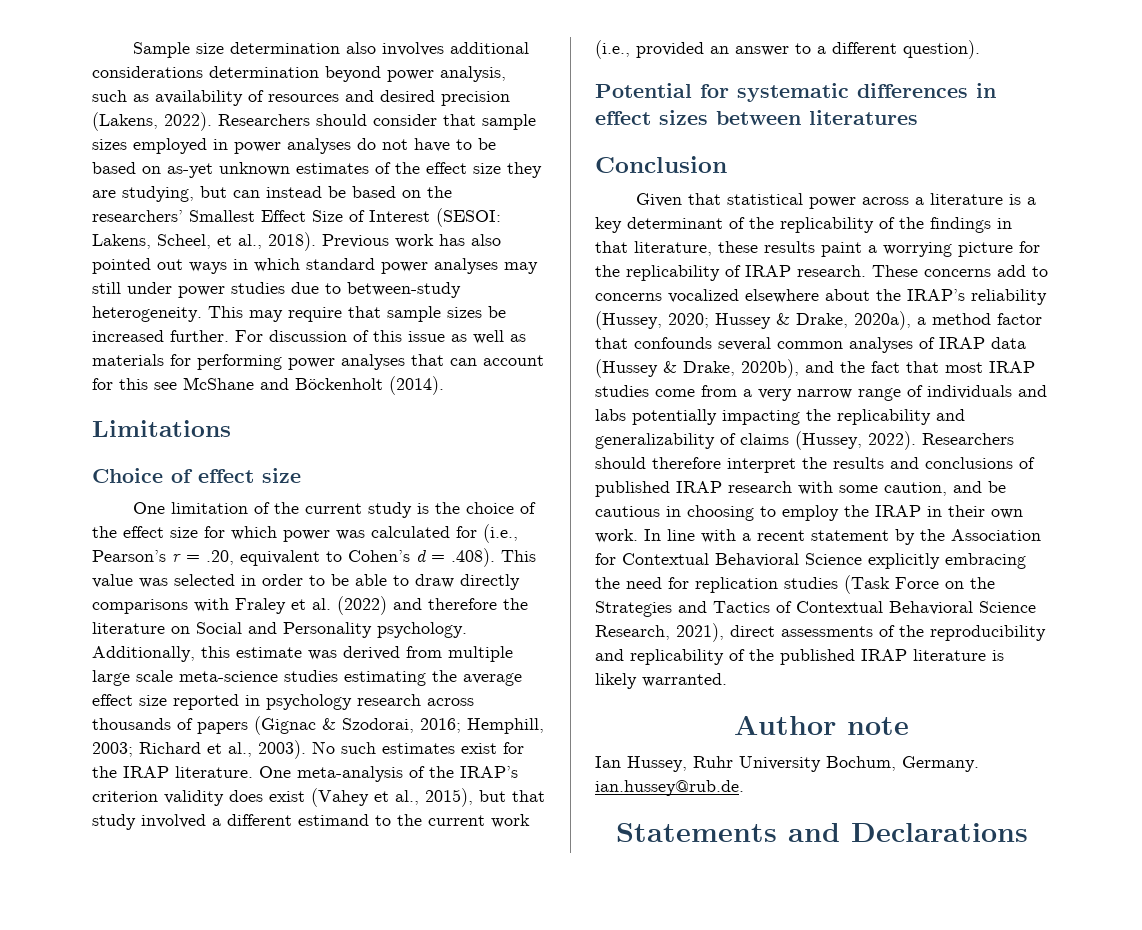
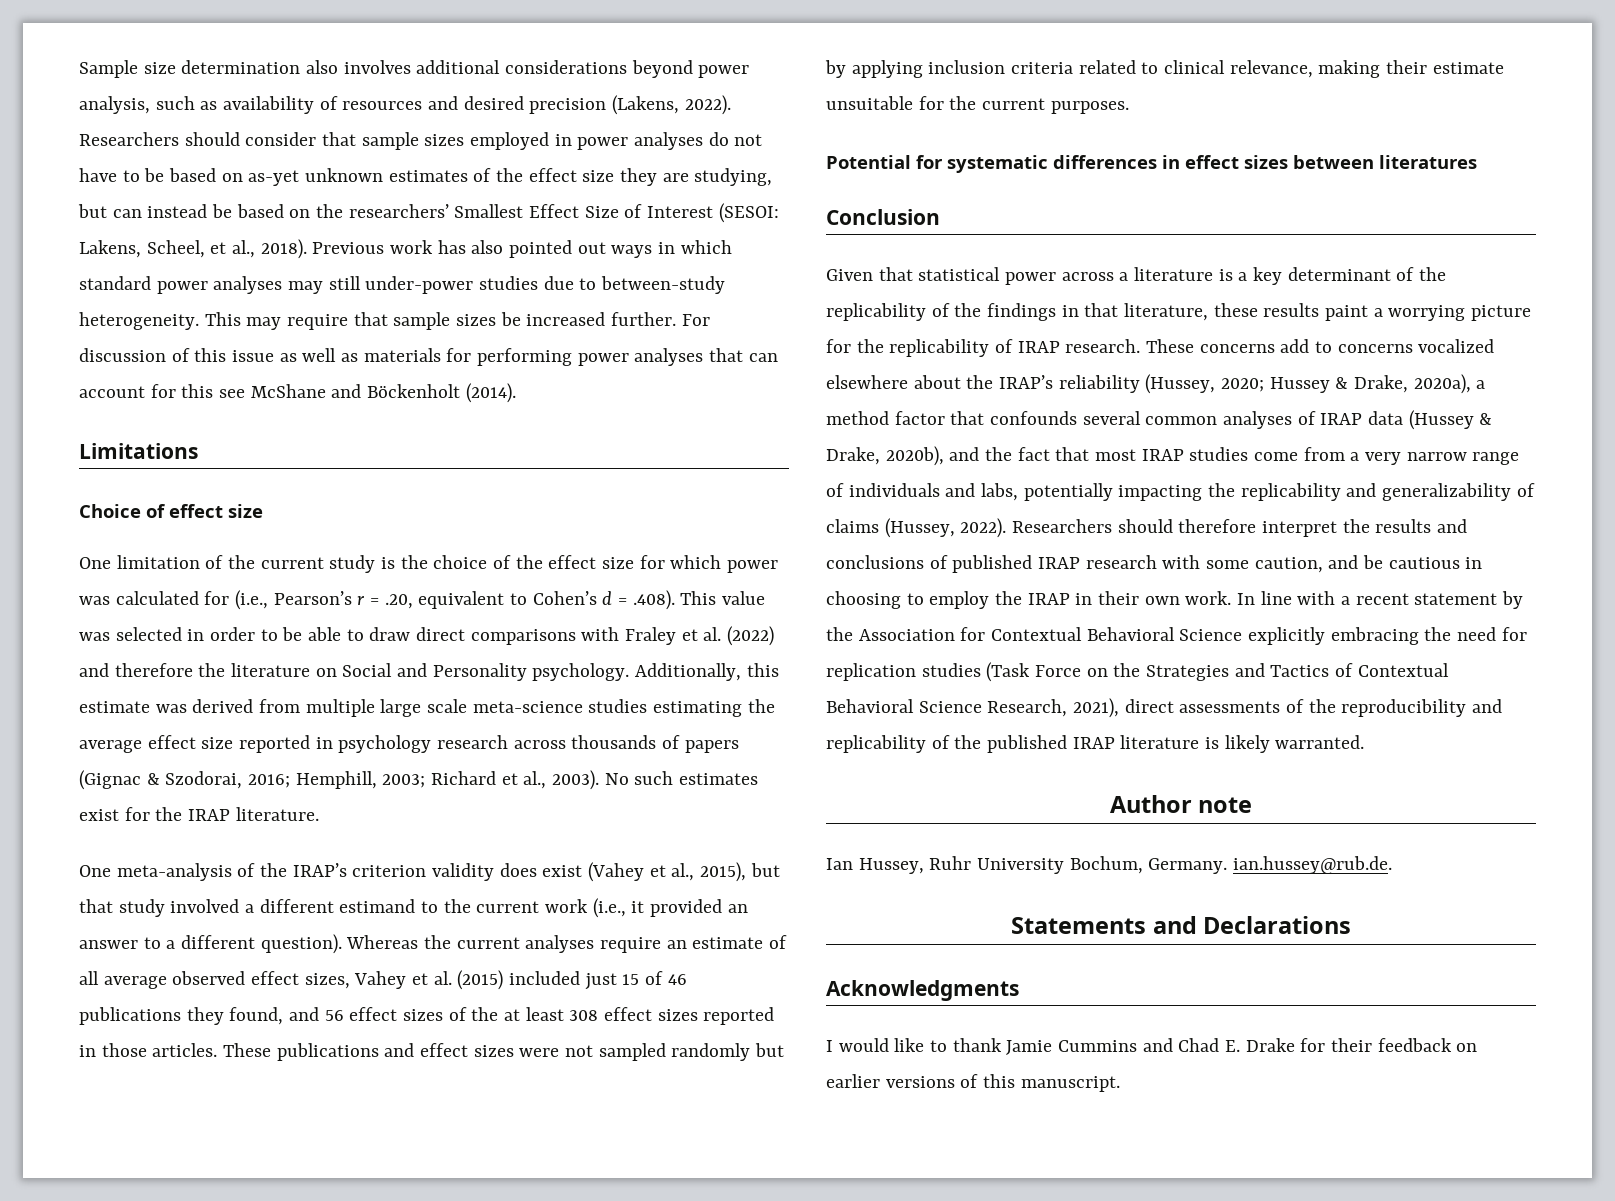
- Sample size determination also involves additional considerations determination beyond power analysis, such as availability of resources and desired precision (Lakens, 2022).
+ Sample size determination also involves additional considerations beyond power analysis, such as availability of resources and desired precision (Lakens, 2022).
- Previous work has also pointed out ways in which standard power analyses may still under power studies due to between-study heterogeneity.
+ Previous work has also pointed out ways in which standard power analyses may still under-power studies due to between-study heterogeneity.
- One limitation of the current study is the choice of the effect size for which power was calculated for (i.e., Pearson’s r = .20, equivalent to Cohen’s d = .408). This value was selected in order to be able to draw directly comparisons with Fraley et al. (2022) and therefore the literature on Social and Personality psychology.
+ One limitation of the current study is the choice of the effect size for which power was calculated for (i.e., Pearson’s r = .20, equivalent to Cohen’s d = .408). This value was selected in order to be able to draw direct comparisons with Fraley et al. (2022) and therefore the literature on Social and Personality psychology.
- No such estimates exist for the IRAP literature. One meta-analysis of the IRAP’s criterion validity does exist (Vahey et al., 2015), but that study involved a different estimand to the current work (i.e., provided an answer to a different question).
+ No such estimates exist for the IRAP literature.
+ One meta-analysis of the IRAP’s criterion validity does exist (Vahey et al., 2015), but that study involved a different estimand to the current work (i.e., it provided an answer to a different question). Whereas the current analyses require an estimate of all average observed effect sizes, Vahey et al. (2015) included just 15 of 46 publications they found, and 56 effect sizes of the at least 308 effect sizes reported in those articles. These publications and effect sizes were not sampled randomly but by applying inclusion criteria related to clinical relevance, making their estimate unsuitable for the current purposes.
- These concerns add to concerns vocalized elsewhere about the IRAP’s reliability (Hussey, 2020; Hussey & Drake, 2020a), a method factor that confounds several common analyses of IRAP data (Hussey & Drake, 2020b), and the fact that most IRAP studies come from a very narrow range of individuals and labs potentially impacting the replicability and generalizability of claims (Hussey, 2022).
+ These concerns add to concerns vocalized elsewhere about the IRAP’s reliability (Hussey, 2020; Hussey & Drake, 2020a), a method factor that confounds several common analyses of IRAP data (Hussey & Drake, 2020b), and the fact that most IRAP studies come from a very narrow range of individuals and labs, potentially impacting the replicability and generalizability of claims (Hussey, 2022).
+ Acknowledgments
+ I would like to thank Jamie Cummins and Chad E. Drake for their feedback on earlier versions of this manuscript.

